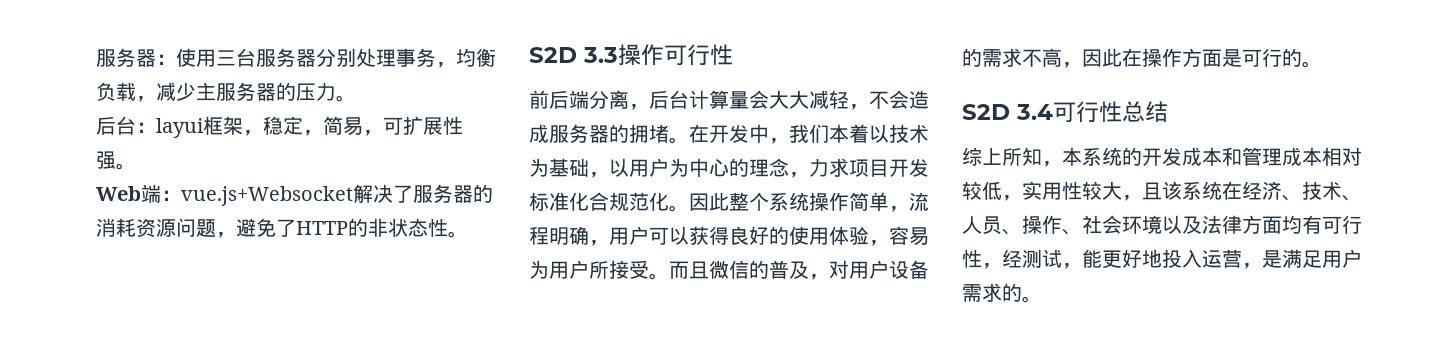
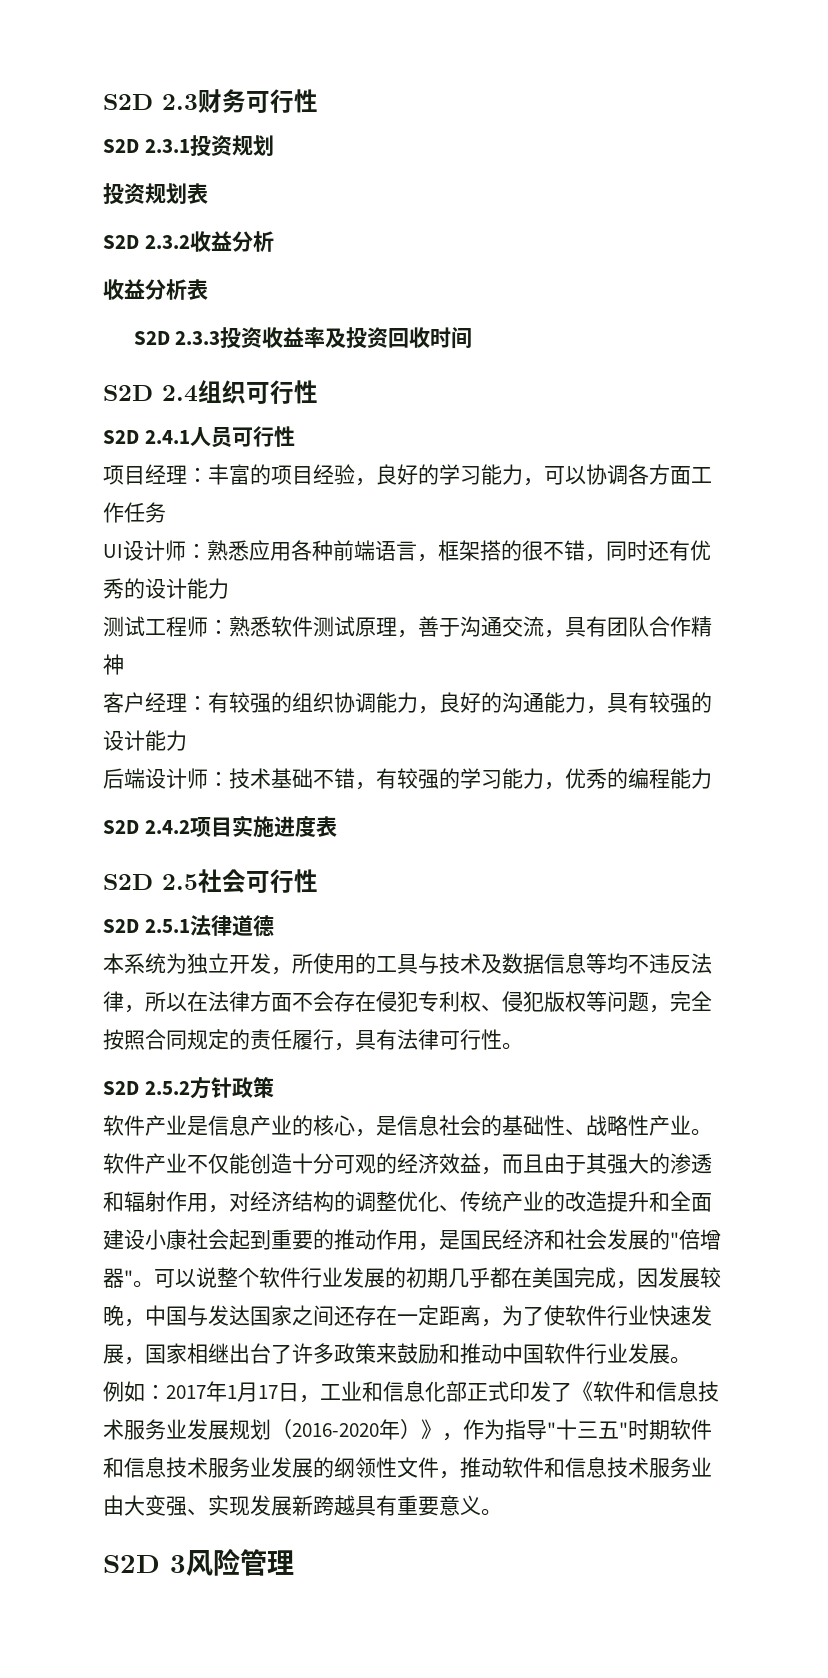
- 服务器：使用三台服务器分别处理事务，均衡负载，减少主服务器的压力。
- 后台：layui框架，稳定，简易，可扩展性强。
- Web端：vue.js+Websocket解决了服务器的消耗资源问题，避免了HTTP的非状态性。
- S2D 3.3操作可行性
- 前后端分离，后台计算量会大大减轻，不会造成服务器的拥堵。在开发中，我们本着以技术为基础，以用户为中心的理念，力求项目开发标准化合规范化。因此整个系统操作简单，流程明确，用户可以获得良好的使用体验，容易为用户所接受。而且微信的普及，对用户设备的需求不高，因此在操作方面是可行的。
- S2D 3.4可行性总结
- 综上所知，本系统的开发成本和管理成本相对较低，实用性较大，且该系统在经济、技术、人员、操作、社会环境以及法律方面均有可行性，经测试，能更好地投入运营，是满足用户需求的。
+ S2D 2.3财务可行性
+ S2D 2.3.1投资规划
+ 投资规划表
+ S2D 2.3.2收益分析
+ 收益分析表
+ S2D 2.3.3投资收益率及投资回收时间
+ S2D 2.4组织可行性
+ S2D 2.4.1人员可行性
+ 项目经理：丰富的项目经验，良好的学习能力，可以协调各方面工作任务
+ UI设计师：熟悉应用各种前端语言，框架搭的很不错，同时还有优秀的设计能力
+ 测试工程师：熟悉软件测试原理，善于沟通交流，具有团队合作精神
+ 客户经理：有较强的组织协调能力，良好的沟通能力，具有较强的设计能力
+ 后端设计师：技术基础不错，有较强的学习能力，优秀的编程能力
+ S2D 2.4.2项目实施进度表
+ S2D 2.5社会可行性
+ S2D 2.5.1法律道德
+ 本系统为独立开发，所使用的工具与技术及数据信息等均不违反法律，所以在法律方面不会存在侵犯专利权、侵犯版权等问题，完全按照合同规定的责任履行，具有法律可行性。
+ S2D 2.5.2方针政策
+ 软件产业是信息产业的核心，是信息社会的基础性、战略性产业。软件产业不仅能创造十分可观的经济效益，而且由于其强大的渗透和辐射作用，对经济结构的调整优化、传统产业的改造提升和全面建设小康社会起到重要的推动作用，是国民经济和社会发展的"倍增器"。可以说整个软件行业发展的初期几乎都在美国完成，因发展较晚，中国与发达国家之间还存在一定距离，为了使软件行业快速发展，国家相继出台了许多政策来鼓励和推动中国软件行业发展。
+ 例如：2017年1月17日，工业和信息化部正式印发了《软件和信息技术服务业发展规划（2016-2020年）》，作为指导"十三五"时期软件和信息技术服务业发展的纲领性文件，推动软件和信息技术服务业由大变强、实现发展新跨越具有重要意义。
+ S2D 3风险管理

